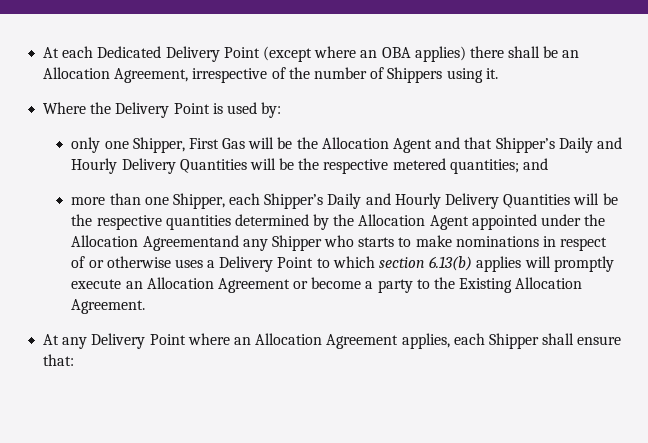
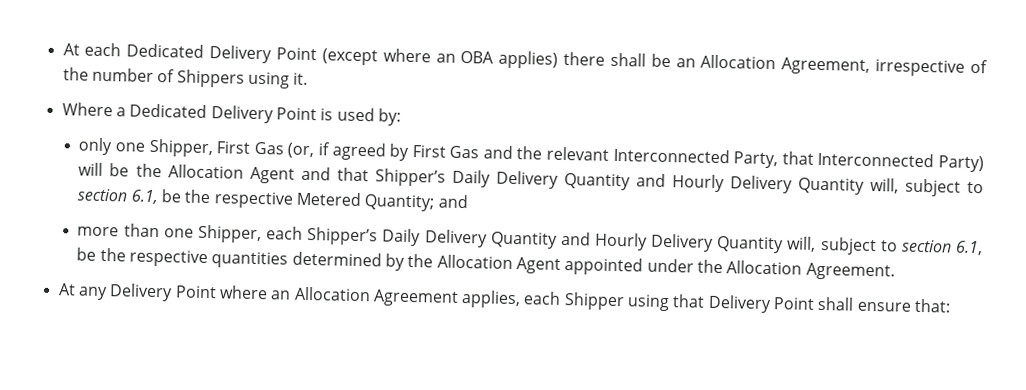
- Where the Delivery Point is used by:
+ Where a Dedicated Delivery Point is used by:
- only one Shipper, First Gas will be the Allocation Agent and that Shipper’s Daily and Hourly Delivery Quantities will be the respective metered quantities; and
+ only one Shipper, First Gas (or, if agreed by First Gas and the relevant Interconnected Party, that Interconnected Party) will be the Allocation Agent and that Shipper’s Daily Delivery Quantity and Hourly Delivery Quantity will, subject to section 6.1, be the respective Metered Quantity; and
- more than one Shipper, each Shipper’s Daily and Hourly Delivery Quantities will be the respective quantities determined by the Allocation Agent appointed under the Allocation Agreementand any Shipper who starts to make nominations in respect of or otherwise uses a Delivery Point to which section 6.13(b) applies will promptly execute an Allocation Agreement or become a party to the Existing Allocation Agreement.
+ more than one Shipper, each Shipper’s Daily Delivery Quantity and Hourly Delivery Quantity will, subject to section 6.1, be the respective quantities determined by the Allocation Agent appointed under the Allocation Agreement.
- At any Delivery Point where an Allocation Agreement applies, each Shipper shall ensure that:
+ At any Delivery Point where an Allocation Agreement applies, each Shipper using that Delivery Point shall ensure that:

